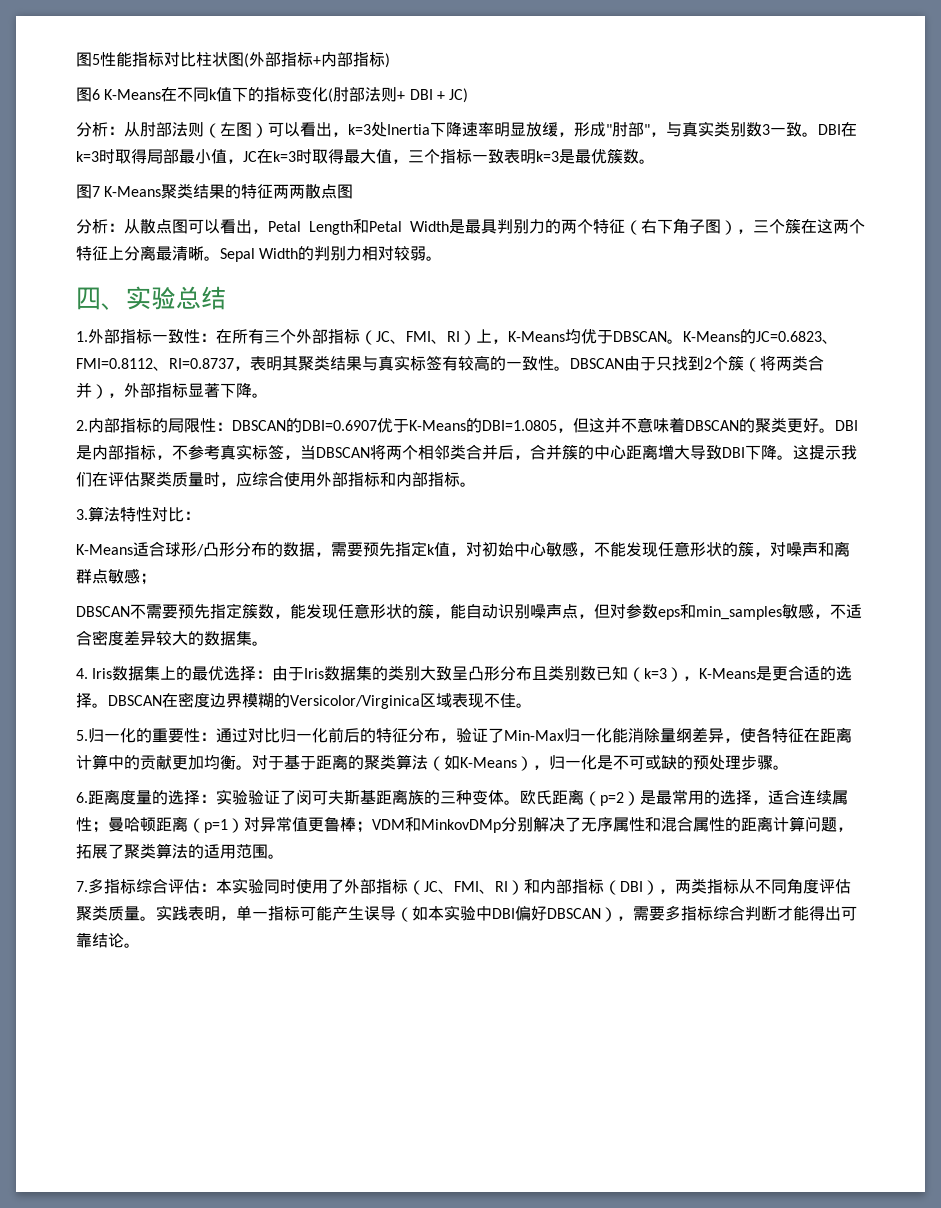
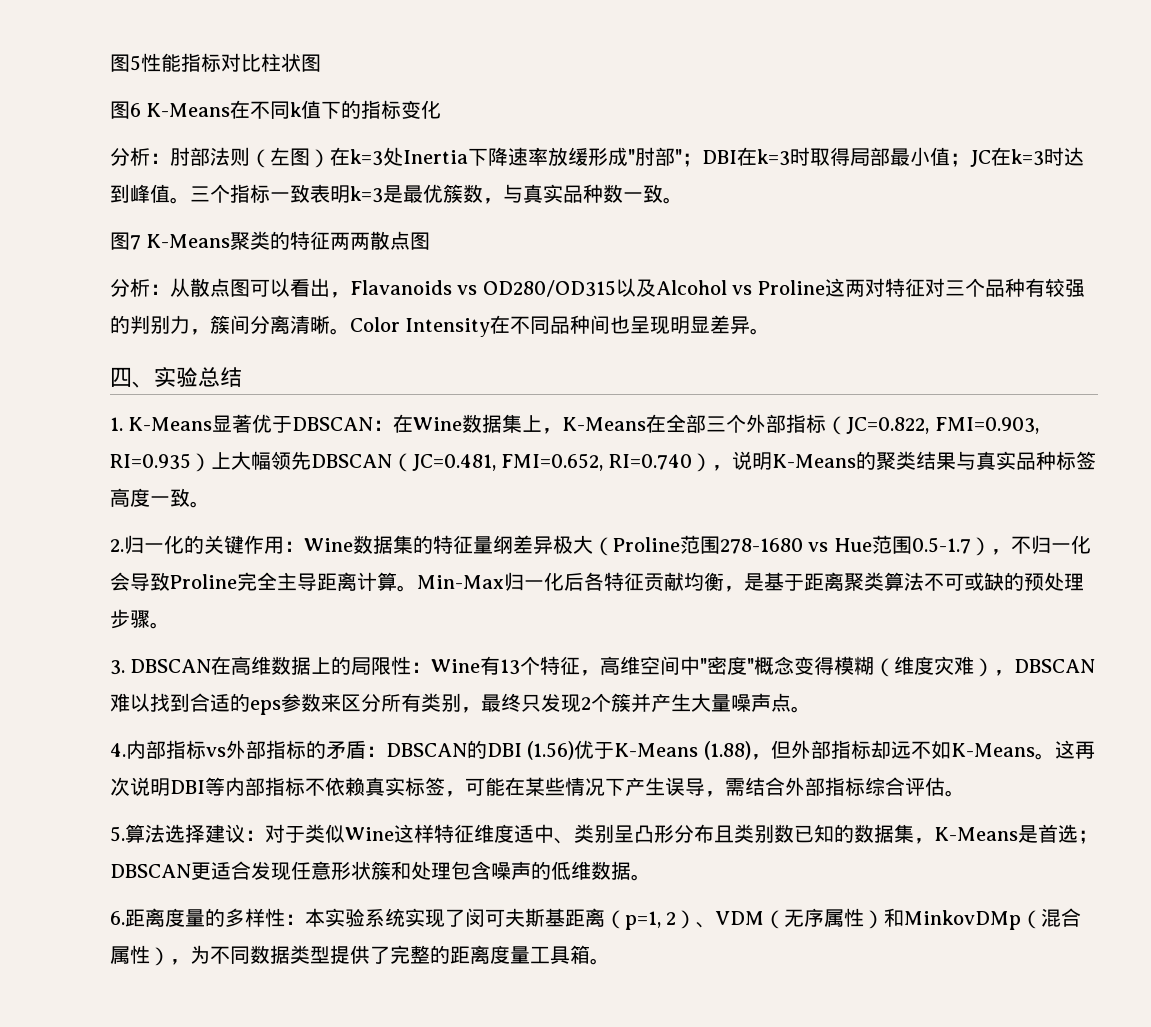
- 图5性能指标对比柱状图(外部指标+内部指标)
+ 图5性能指标对比柱状图
- 图6 K-Means在不同k值下的指标变化(肘部法则+ DBI + JC)
- 分析：从肘部法则（左图）可以看出，k=3处Inertia下降速率明显放缓，形成"肘部"，与真实类别数3一致。DBI在k=3时取得局部最小值，JC在k=3时取得最大值，三个指标一致表明k=3是最优簇数。
+ 图6 K-Means在不同k值下的指标变化
+ 分析：肘部法则（左图）在k=3处Inertia下降速率放缓形成"肘部"；DBI在k=3时取得局部最小值；JC在k=3时达到峰值。三个指标一致表明k=3是最优簇数，与真实品种数一致。
- 图7 K-Means聚类结果的特征两两散点图
+ 图7 K-Means聚类的特征两两散点图
- 分析：从散点图可以看出，Petal Length和Petal Width是最具判别力的两个特征（右下角子图），三个簇在这两个特征上分离最清晰。Sepal Width的判别力相对较弱。
+ 分析：从散点图可以看出，Flavanoids vs OD280/OD315以及Alcohol vs Proline这两对特征对三个品种有较强的判别力，簇间分离清晰。Color Intensity在不同品种间也呈现明显差异。
- 1.外部指标一致性：在所有三个外部指标（JC、FMI、RI）上，K-Means均优于DBSCAN。K-Means的JC=0.6823、FMI=0.8112、RI=0.8737，表明其聚类结果与真实标签有较高的一致性。DBSCAN由于只找到2个簇（将两类合并），外部指标显著下降。
- 2.内部指标的局限性：DBSCAN的DBI=0.6907优于K-Means的DBI=1.0805，但这并不意味着DBSCAN的聚类更好。DBI是内部指标，不参考真实标签，当DBSCAN将两个相邻类合并后，合并簇的中心距离增大导致DBI下降。这提示我们在评估聚类质量时，应综合使用外部指标和内部指标。
- 3.算法特性对比：
- K-Means适合球形/凸形分布的数据，需要预先指定k值，对初始中心敏感，不能发现任意形状的簇，对噪声和离群点敏感；
- DBSCAN不需要预先指定簇数，能发现任意形状的簇，能自动识别噪声点，但对参数eps和min_samples敏感，不适合密度差异较大的数据集。
- 4. Iris数据集上的最优选择：由于Iris数据集的类别大致呈凸形分布且类别数已知（k=3），K-Means是更合适的选择。DBSCAN在密度边界模糊的Versicolor/Virginica区域表现不佳。
- 5.归一化的重要性：通过对比归一化前后的特征分布，验证了Min-Max归一化能消除量纲差异，使各特征在距离计算中的贡献更加均衡。对于基于距离的聚类算法（如K-Means），归一化是不可或缺的预处理步骤。
+ 1. K-Means显著优于DBSCAN：在Wine数据集上，K-Means在全部三个外部指标（JC=0.822, FMI=0.903, RI=0.935）上大幅领先DBSCAN（JC=0.481, FMI=0.652, RI=0.740），说明K-Means的聚类结果与真实品种标签高度一致。
+ 2.归一化的关键作用：Wine数据集的特征量纲差异极大（Proline范围278-1680 vs Hue范围0.5-1.7），不归一化会导致Proline完全主导距离计算。Min-Max归一化后各特征贡献均衡，是基于距离聚类算法不可或缺的预处理步骤。
- 6.距离度量的选择：实验验证了闵可夫斯基距离族的三种变体。欧氏距离（p=2）是最常用的选择，适合连续属性；曼哈顿距离（p=1）对异常值更鲁棒；VDM和MinkovDMp分别解决了无序属性和混合属性的距离计算问题，拓展了聚类算法的适用范围。
- 7.多指标综合评估：本实验同时使用了外部指标（JC、FMI、RI）和内部指标（DBI），两类指标从不同角度评估聚类质量。实践表明，单一指标可能产生误导（如本实验中DBI偏好DBSCAN），需要多指标综合判断才能得出可靠结论。
+ 3. DBSCAN在高维数据上的局限性：Wine有13个特征，高维空间中"密度"概念变得模糊（维度灾难），DBSCAN难以找到合适的eps参数来区分所有类别，最终只发现2个簇并产生大量噪声点。
+ 4.内部指标vs外部指标的矛盾：DBSCAN的DBI (1.56)优于K-Means (1.88)，但外部指标却远不如K-Means。这再次说明DBI等内部指标不依赖真实标签，可能在某些情况下产生误导，需结合外部指标综合评估。
+ 5.算法选择建议：对于类似Wine这样特征维度适中、类别呈凸形分布且类别数已知的数据集，K-Means是首选；DBSCAN更适合发现任意形状簇和处理包含噪声的低维数据。
+ 6.距离度量的多样性：本实验系统实现了闵可夫斯基距离（p=1, 2）、VDM（无序属性）和MinkovDMp（混合属性），为不同数据类型提供了完整的距离度量工具箱。

